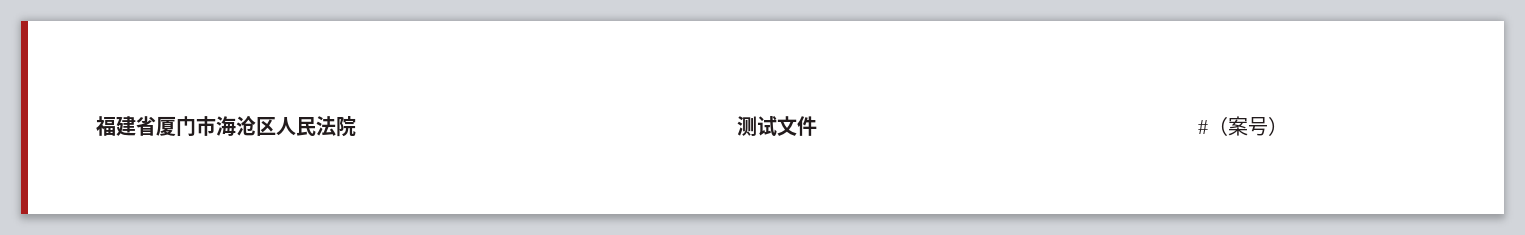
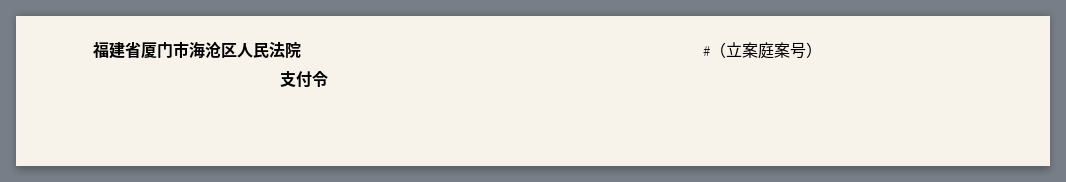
- 测试文件
+ 支付令
- #（案号）
+ #（立案庭案号）

